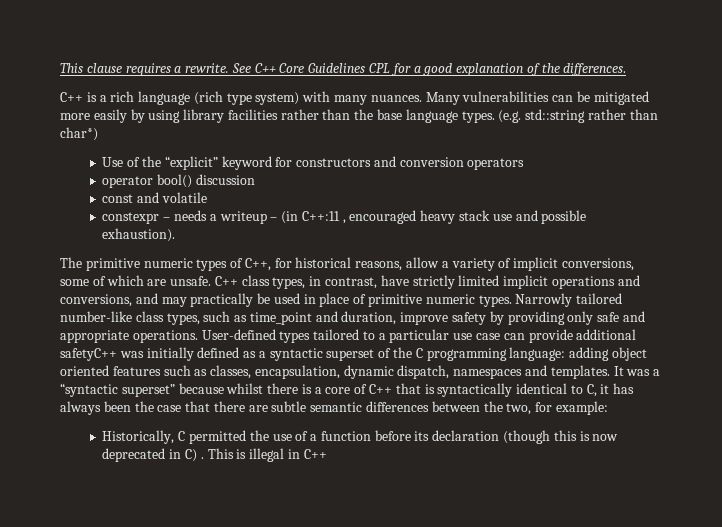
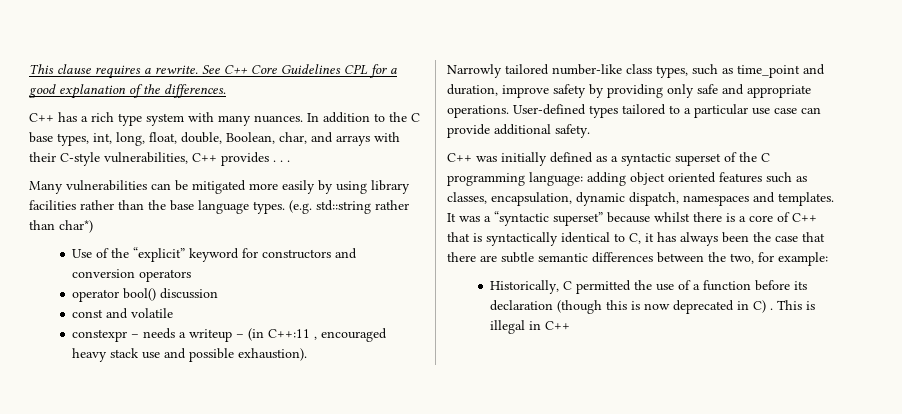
- C++ is a rich language (rich type system) with many nuances. Many vulnerabilities can be mitigated more easily by using library facilities rather than the base language types.
+ C++ has a rich type system with many nuances. In addition to the C base types, int, long, float, double, Boolean, char, and arrays with their C-style vulnerabilities, C++ provides . . .
+ Many vulnerabilities can be mitigated more easily by using library facilities rather than the base language types.
- The primitive numeric types of C++, for historical reasons, allow a variety of implicit conversions, some of which are unsafe. C++ class types, in contrast, have strictly limited implicit operations and conversions, and may practically be used in place of primitive numeric types.
- User-defined types tailored to a particular use case can provide additional safetyC++ was initially defined as a syntactic superset of the C programming language: adding object oriented features such as classes, encapsulation, dynamic dispatch, namespaces and templates.
+ User-defined types tailored to a particular use case can provide additional safety.
+ C++ was initially defined as a syntactic superset of the C programming language: adding object oriented features such as classes, encapsulation, dynamic dispatch, namespaces and templates.

